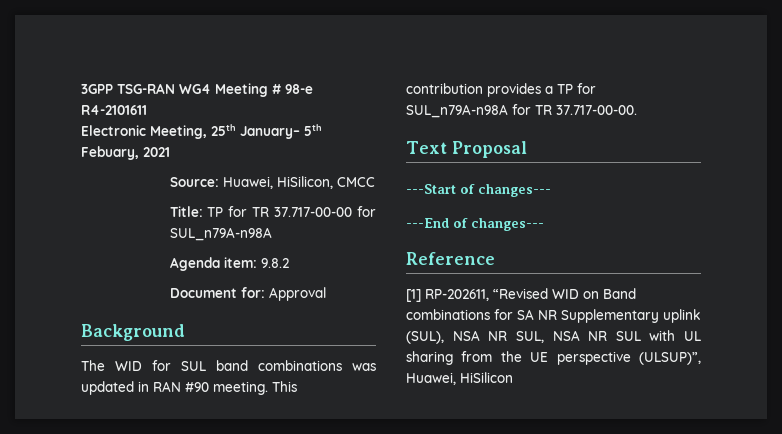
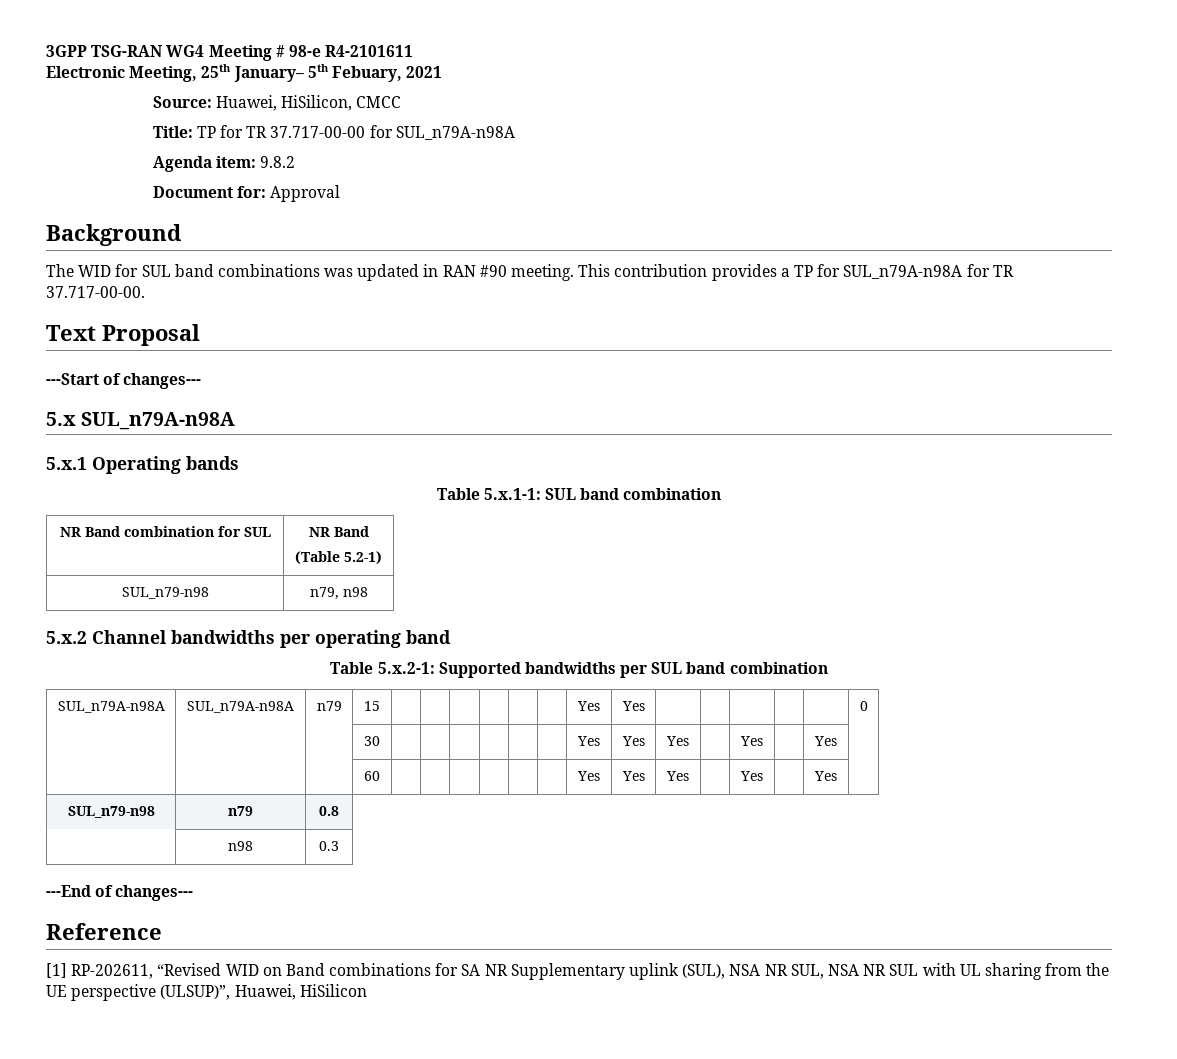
+ 5.x SUL_n79A-n98A
+ 5.x.1 Operating bands
+ Table 5.x.1-1: SUL band combination
+ NR Band combination for SUL | NR Band
+ (Table 5.2-1)
+ SUL_n79-n98 | n79, n98
+ 5.x.2 Channel bandwidths per operating band
+ Table 5.x.2-1: Supported bandwidths per SUL band combination
+ SUL_n79A-n98A | SUL_n79A-n98A | n79 | 15 | | | | | | | Yes | Yes | | | | | | 0
+ | | | 30 | | | | | | | Yes | Yes | Yes | | Yes | | Yes |
+ | | | 60 | | | | | | | Yes | Yes | Yes | | Yes | | Yes |
+ SUL_n79-n98 | n79 | 0.8
+ | n98 | 0.3

